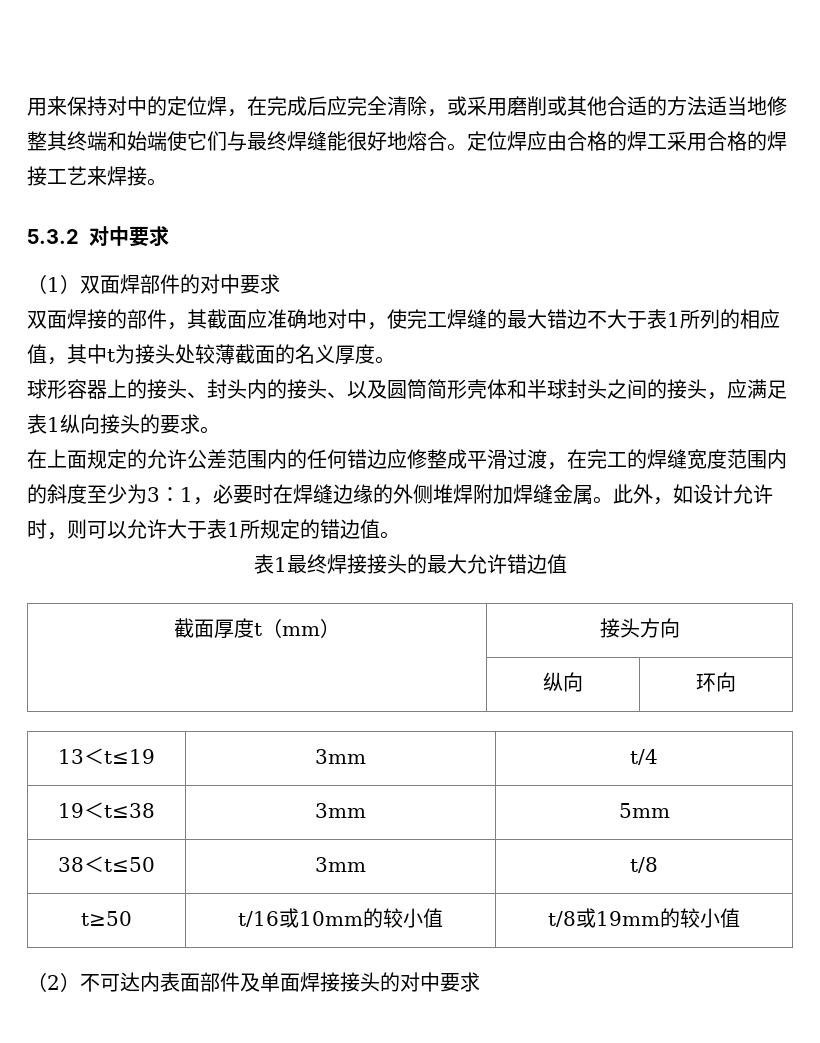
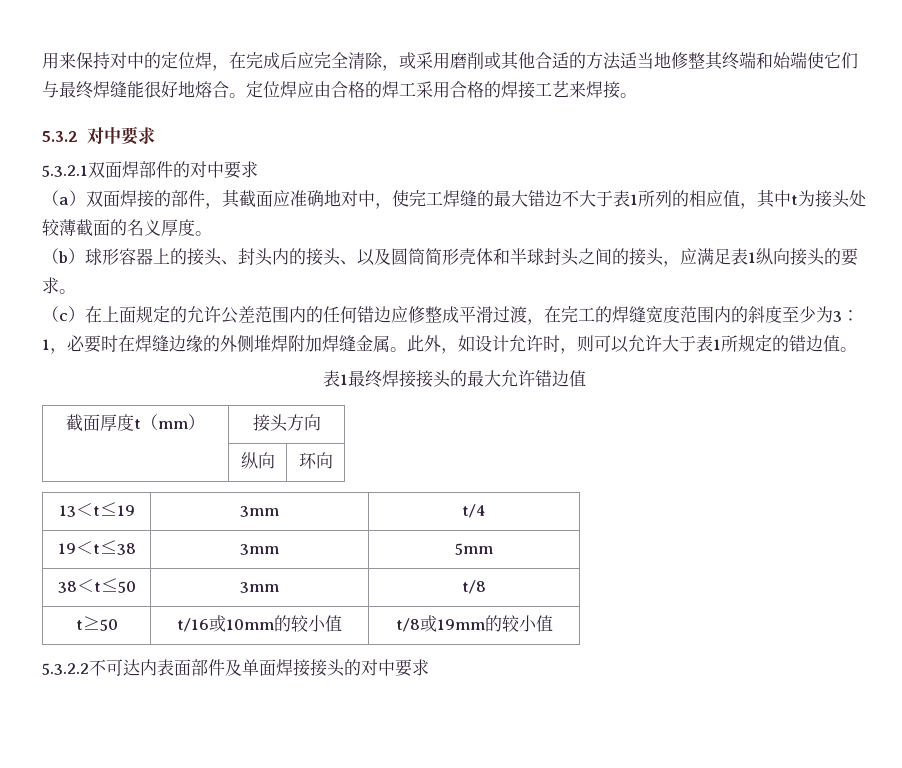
- （1）双面焊部件的对中要求
+ 5.3.2.1双面焊部件的对中要求
- 双面焊接的部件，其截面应准确地对中，使完工焊缝的最大错边不大于表1所列的相应值，其中t为接头处较薄截面的名义厚度。
+ （a）双面焊接的部件，其截面应准确地对中，使完工焊缝的最大错边不大于表1所列的相应值，其中t为接头处较薄截面的名义厚度。
- 球形容器上的接头、封头内的接头、以及圆筒简形壳体和半球封头之间的接头，应满足表1纵向接头的要求。
+ （b）球形容器上的接头、封头内的接头、以及圆筒简形壳体和半球封头之间的接头，应满足表1纵向接头的要求。
- 在上面规定的允许公差范围内的任何错边应修整成平滑过渡，在完工的焊缝宽度范围内的斜度至少为3：1，必要时在焊缝边缘的外侧堆焊附加焊缝金属。
+ （c）在上面规定的允许公差范围内的任何错边应修整成平滑过渡，在完工的焊缝宽度范围内的斜度至少为3：1，必要时在焊缝边缘的外侧堆焊附加焊缝金属。
- （2）不可达内表面部件及单面焊接接头的对中要求
+ 5.3.2.2不可达内表面部件及单面焊接接头的对中要求

